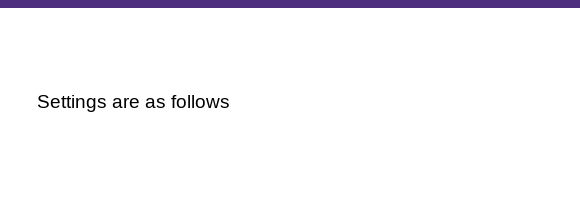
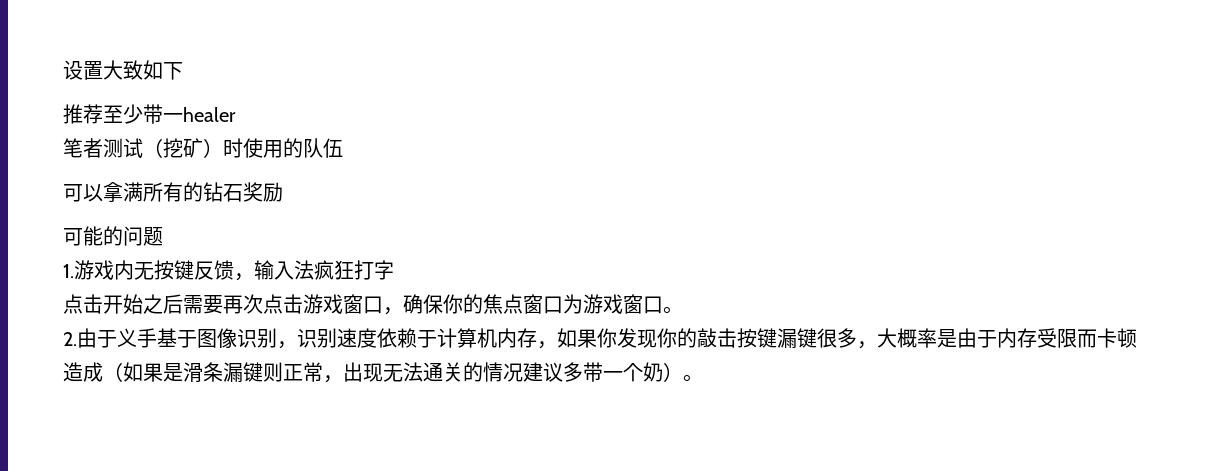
- Settings are as follows
+ 设置大致如下
+ 推荐至少带一healer
+ 笔者测试（挖矿）时使用的队伍
+ 可以拿满所有的钻石奖励
+ 可能的问题
+ 1.游戏内无按键反馈，输入法疯狂打字
+ 点击开始之后需要再次点击游戏窗口，确保你的焦点窗口为游戏窗口。
+ 2.由于义手基于图像识别，识别速度依赖于计算机内存，如果你发现你的敲击按键漏键很多，大概率是由于内存受限而卡顿造成（如果是滑条漏键则正常，出现无法通关的情况建议多带一个奶）。

